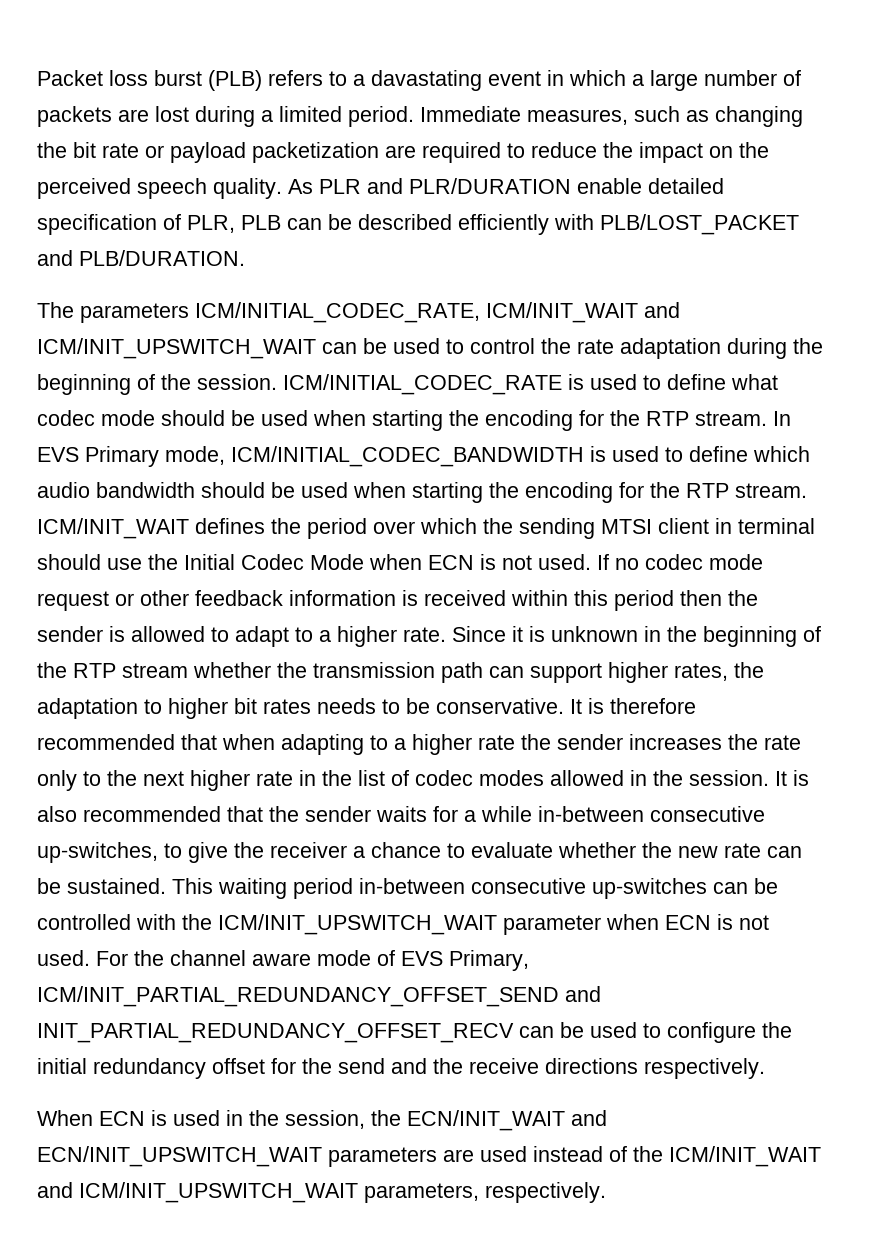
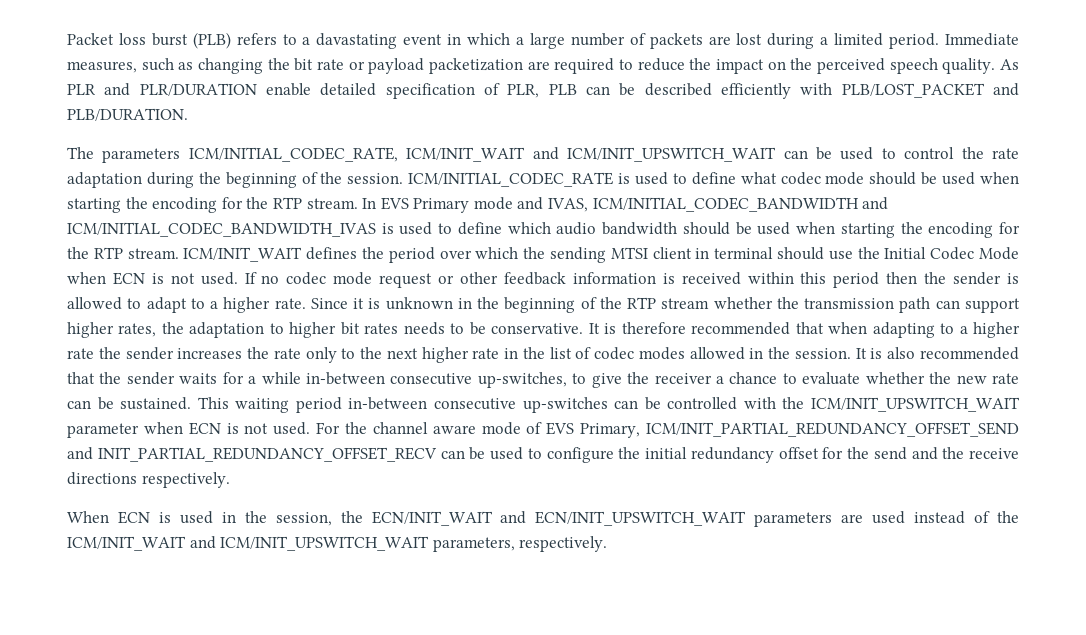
- In EVS Primary mode, ICM/INITIAL_CODEC_BANDWIDTH is used to define which audio bandwidth should be used when starting the encoding for the RTP stream.
+ In EVS Primary mode and IVAS, ICM/INITIAL_CODEC_BANDWIDTH and ICM/INITIAL_CODEC_BANDWIDTH_IVAS is used to define which audio bandwidth should be used when starting the encoding for the RTP stream.

